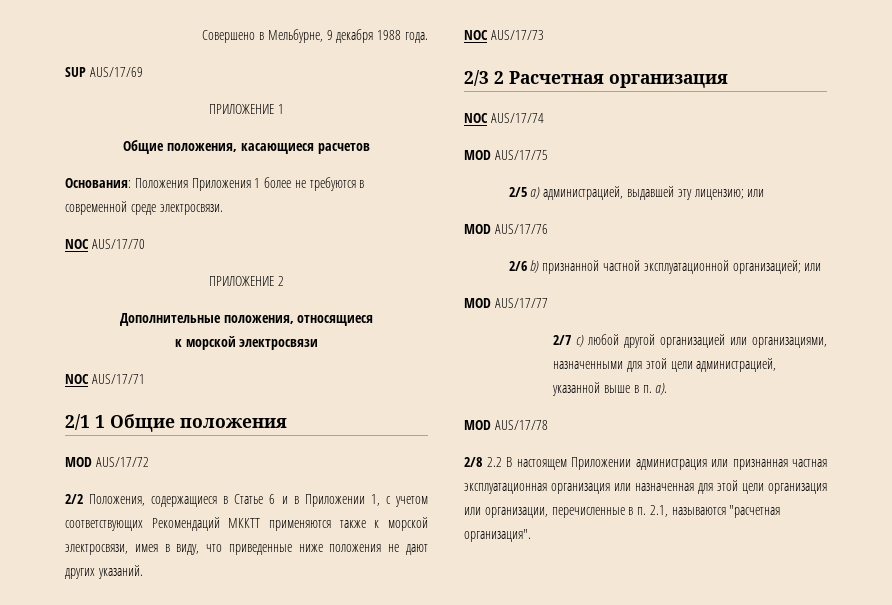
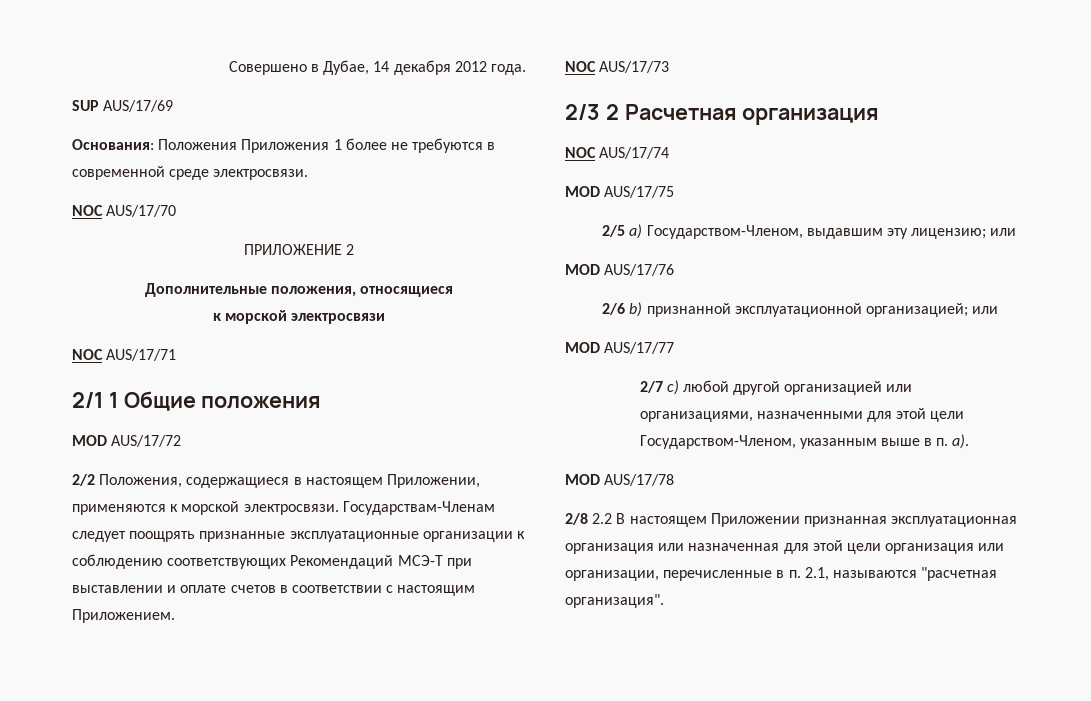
- Совершено в Мельбурне, 9 декабря 1988 года.
+ Совершено в Дубае, 14 декабря 2012 года.
- ПРИЛОЖЕНИЕ 1
- Общие положения, касающиеся расчетов
- 2/2 Положения, содержащиеся в Статье 6 и в Приложении 1, с учетом соответствующих Рекомендаций МККТТ применяются также к морской электросвязи, имея в виду, что приведенные ниже положения не дают других указаний.
+ 2/2 Положения, содержащиеся в настоящем Приложении, применяются к морской электросвязи. Государствам-Членам следует поощрять признанные эксплуатационные организации к соблюдению соответствующих Рекомендаций МСЭ-Т при выставлении и оплате счетов в соответствии с настоящим Приложением.
- 2/5 a) администрацией, выдавшей эту лицензию; или
+ 2/5 a) Государством-Членом, выдавшим эту лицензию; или
- 2/6 b) признанной частной эксплуатационной организацией; или
+ 2/6 b) признанной эксплуатационной организацией; или
- 2/7 c) любой другой организацией или организациями, назначенными для этой цели администрацией, указанной выше в п. а).
+ 2/7 c) любой другой организацией или организациями, назначенными для этой цели Государством-Членом, указанным выше в п. а).
- 2/8 2.2 В настоящем Приложении администрация или признанная частная эксплуатационная организация или назначенная для этой цели организация или организации, перечисленные в п. 2.1, называются "расчетная организация".
+ 2/8 2.2 В настоящем Приложении признанная эксплуатационная организация или назначенная для этой цели организация или организации, перечисленные в п. 2.1, называются "расчетная организация".

